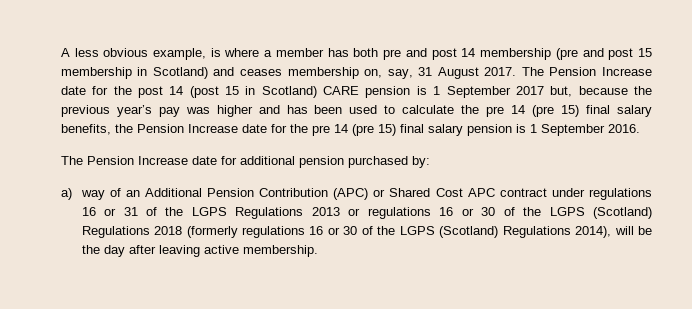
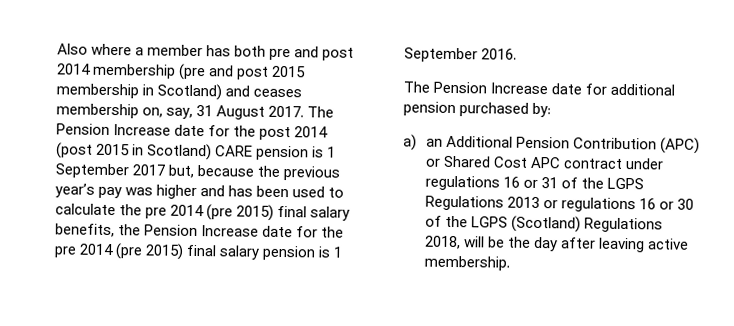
- A less obvious example, is where a member has both pre and post 14 membership (pre and post 15 membership in Scotland) and ceases membership on, say, 31 August 2017.
+ Also where a member has both pre and post 2014 membership (pre and post 2015 membership in Scotland) and ceases membership on, say, 31 August 2017.
- The Pension Increase date for the post 14 (post 15 in Scotland) CARE pension is 1 September 2017 but, because the previous year’s pay was higher and has been used to calculate the pre 14 (pre 15) final salary benefits, the Pension Increase date for the pre 14 (pre 15) final salary pension is 1 September 2016.
+ The Pension Increase date for the post 2014 (post 2015 in Scotland) CARE pension is 1 September 2017 but, because the previous year’s pay was higher and has been used to calculate the pre 2014 (pre 2015) final salary benefits, the Pension Increase date for the pre 2014 (pre 2015) final salary pension is 1 September 2016.
- a) way of an Additional Pension Contribution (APC) or Shared Cost APC contract under regulations 16 or 31 of the LGPS Regulations 2013 or regulations 16 or 30 of the LGPS (Scotland) Regulations 2018 (formerly regulations 16 or 30 of the LGPS (Scotland) Regulations 2014), will be the day after leaving active membership.
+ a) an Additional Pension Contribution (APC) or Shared Cost APC contract under regulations 16 or 31 of the LGPS Regulations 2013 or regulations 16 or 30 of the LGPS (Scotland) Regulations 2018, will be the day after leaving active membership.

